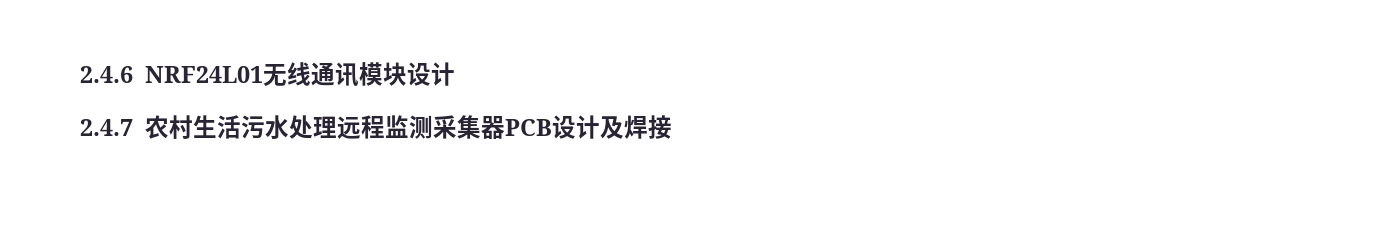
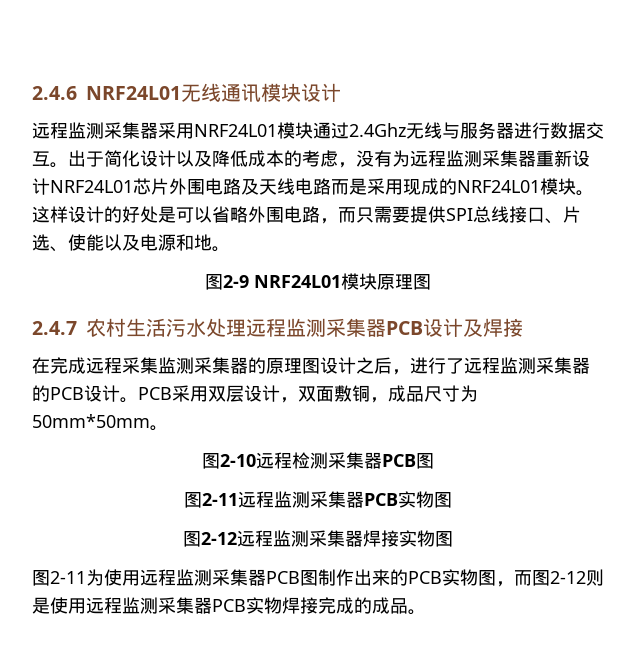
+ 远程监测采集器采用NRF24L01模块通过2.4Ghz无线与服务器进行数据交互。出于简化设计以及降低成本的考虑，没有为远程监测采集器重新设计NRF24L01芯片外围电路及天线电路而是采用现成的NRF24L01模块。这样设计的好处是可以省略外围电路，而只需要提供SPI总线接口、片选、使能以及电源和地。
+ 图2-9 NRF24L01模块原理图
+ 在完成远程采集监测采集器的原理图设计之后，进行了远程监测采集器的PCB设计。PCB采用双层设计，双面敷铜，成品尺寸为50mm*50mm。
+ 图2-10远程检测采集器PCB图
+ 图2-11远程监测采集器PCB实物图
+ 图2-12远程监测采集器焊接实物图
+ 图2-11为使用远程监测采集器PCB图制作出来的PCB实物图，而图2-12则是使用远程监测采集器PCB实物焊接完成的成品。

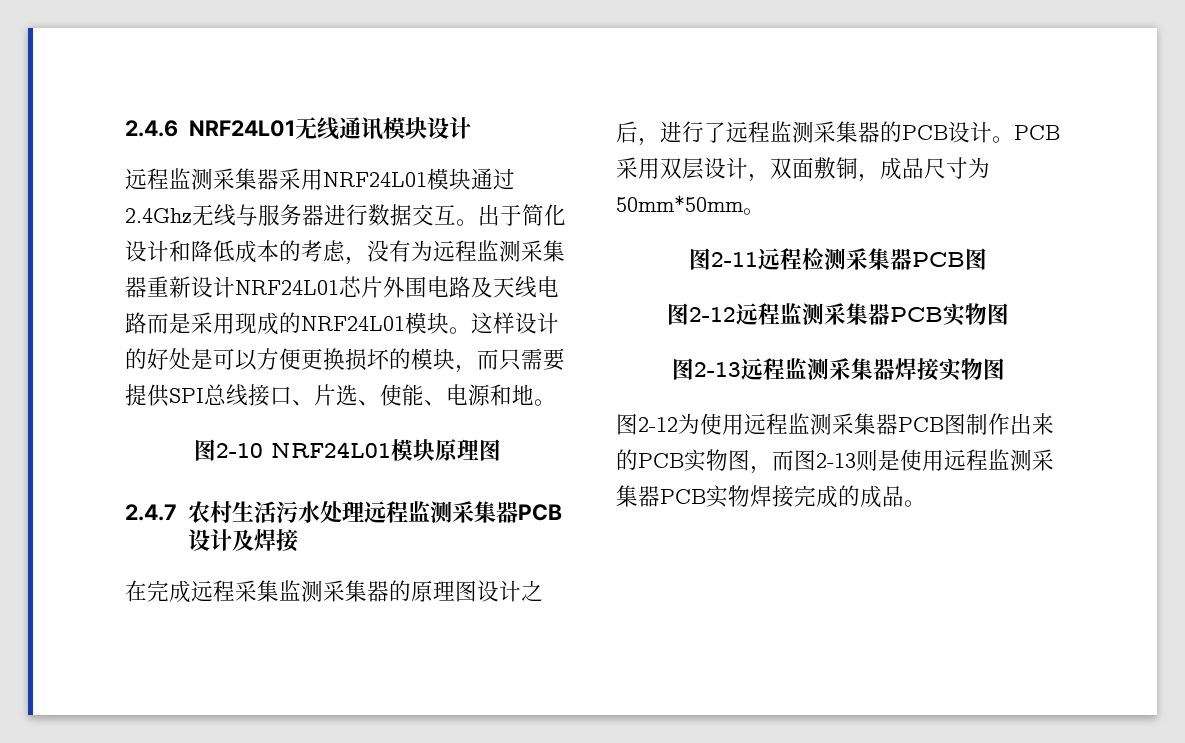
- 出于简化设计以及降低成本的考虑，没有为远程监测采集器重新设计NRF24L01芯片外围电路及天线电路而是采用现成的NRF24L01模块。
+ 出于简化设计和降低成本的考虑，没有为远程监测采集器重新设计NRF24L01芯片外围电路及天线电路而是采用现成的NRF24L01模块。
- 这样设计的好处是可以省略外围电路，而只需要提供SPI总线接口、片选、使能以及电源和地。
+ 这样设计的好处是可以方便更换损坏的模块，而只需要提供SPI总线接口、片选、使能、电源和地。
- 图2-9 NRF24L01模块原理图
+ 图2-10 NRF24L01模块原理图
- 图2-10远程检测采集器PCB图
+ 图2-11远程检测采集器PCB图
- 图2-11远程监测采集器PCB实物图
+ 图2-12远程监测采集器PCB实物图
- 图2-12远程监测采集器焊接实物图
+ 图2-13远程监测采集器焊接实物图
- 图2-11为使用远程监测采集器PCB图制作出来的PCB实物图，而图2-12则是使用远程监测采集器PCB实物焊接完成的成品。
+ 图2-12为使用远程监测采集器PCB图制作出来的PCB实物图，而图2-13则是使用远程监测采集器PCB实物焊接完成的成品。

